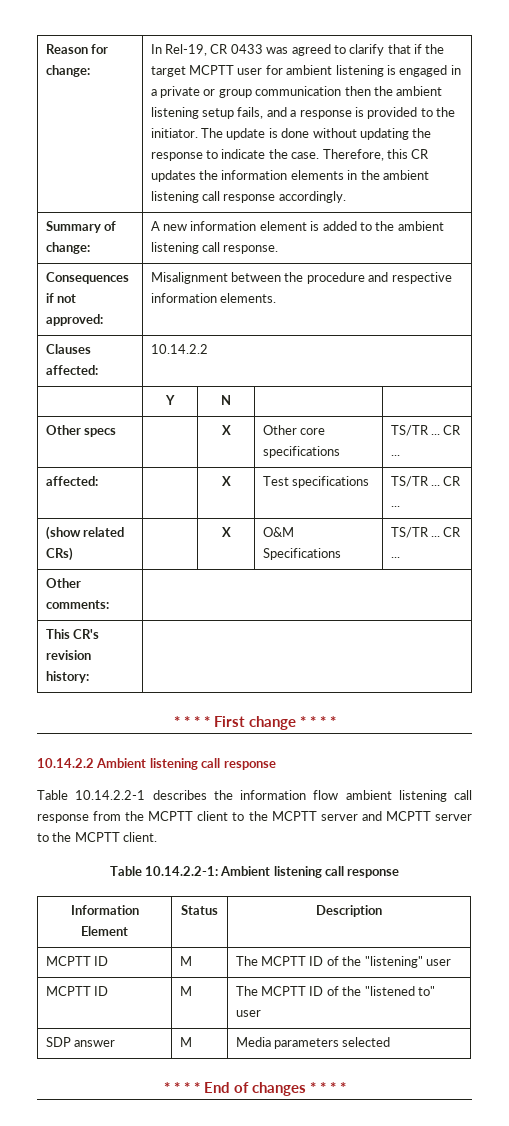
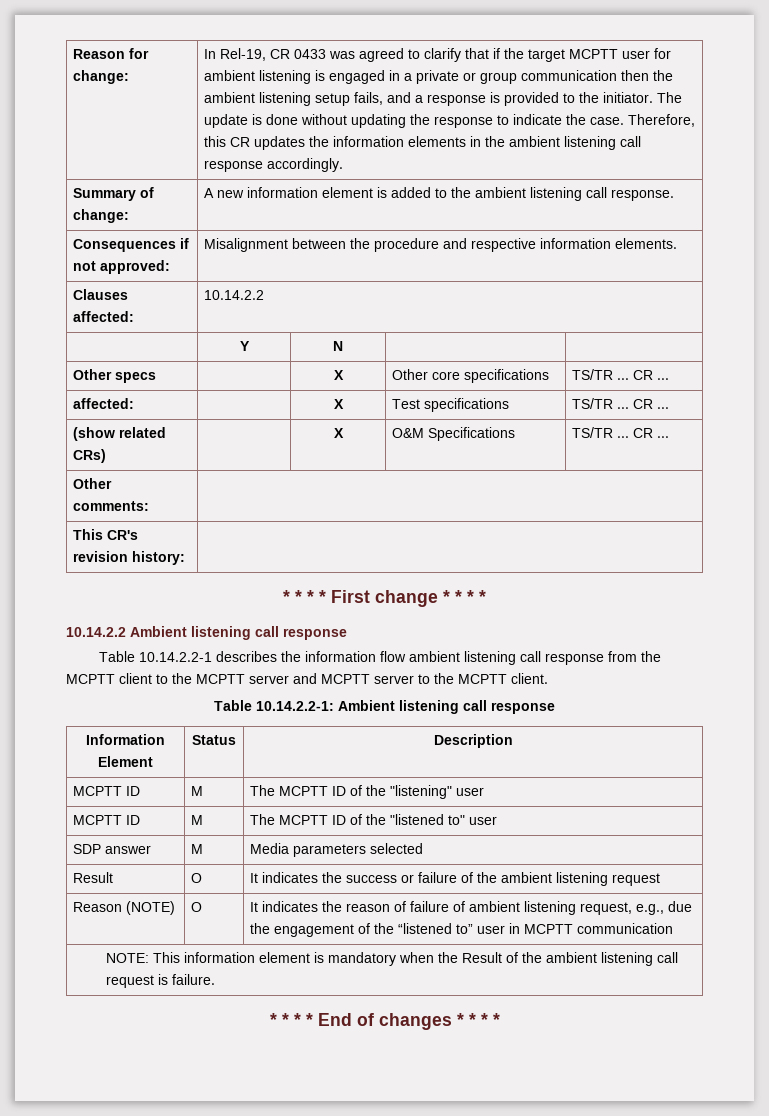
+ Result | O | It indicates the success or failure of the ambient listening request
+ Reason (NOTE) | O | It indicates the reason of failure of ambient listening request, e.g., due the engagement of the “listened to” user in MCPTT communication
+ NOTE: This information element is mandatory when the Result of the ambient listening call request is failure.

